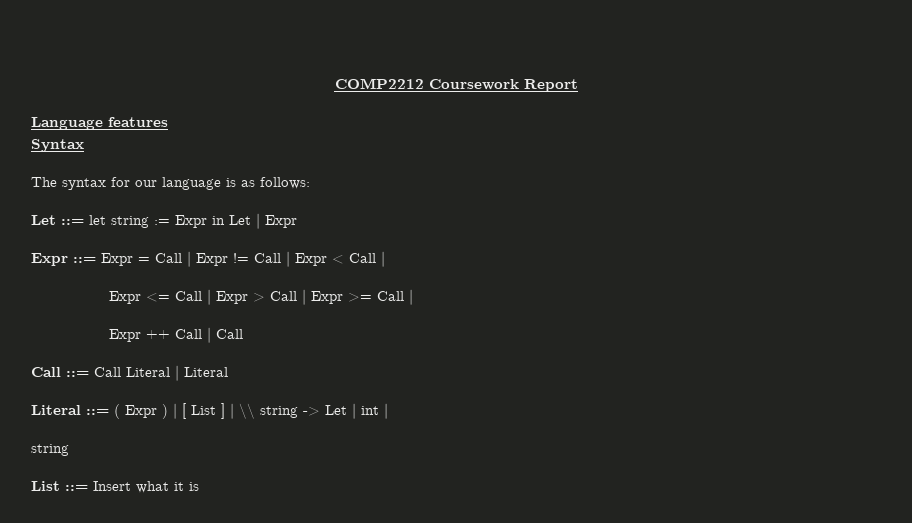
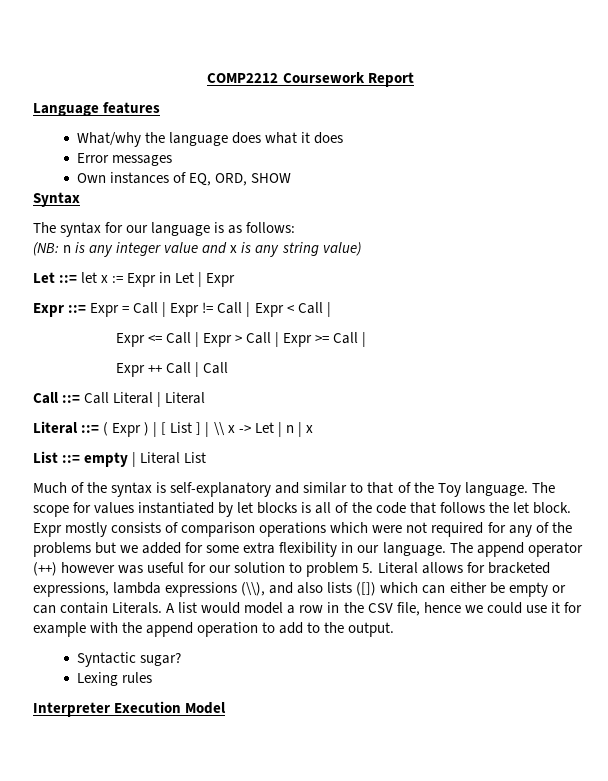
+ What/why the language does what it does
+ Error messages
+ Own instances of EQ, ORD, SHOW
+ (NB: n is any integer value and x is any string value)
- Let ::= let string := Expr in Let | Expr
+ Let ::= let x := Expr in Let | Expr
- Literal ::= ( Expr ) | [ List ] | \\ string -> Let | int |
- string
+ Literal ::= ( Expr ) | [ List ] | \\ x -> Let | n | x
- List ::= Insert what it is
+ List ::= empty | Literal List
+ Much of the syntax is self-explanatory and similar to that of the Toy language. The scope for values instantiated by let blocks is all of the code that follows the let block. Expr mostly consists of comparison operations which were not required for any of the problems but we added for some extra flexibility in our language. The append operator (++) however was useful for our solution to problem 5. Literal allows for bracketed expressions, lambda expressions (\\), and also lists ([]) which can either be empty or can contain Literals. A list would model a row in the CSV file, hence we could use it for example with the append operation to add to the output.
+ Syntactic sugar?
+ Lexing rules
+ Interpreter Execution Model

